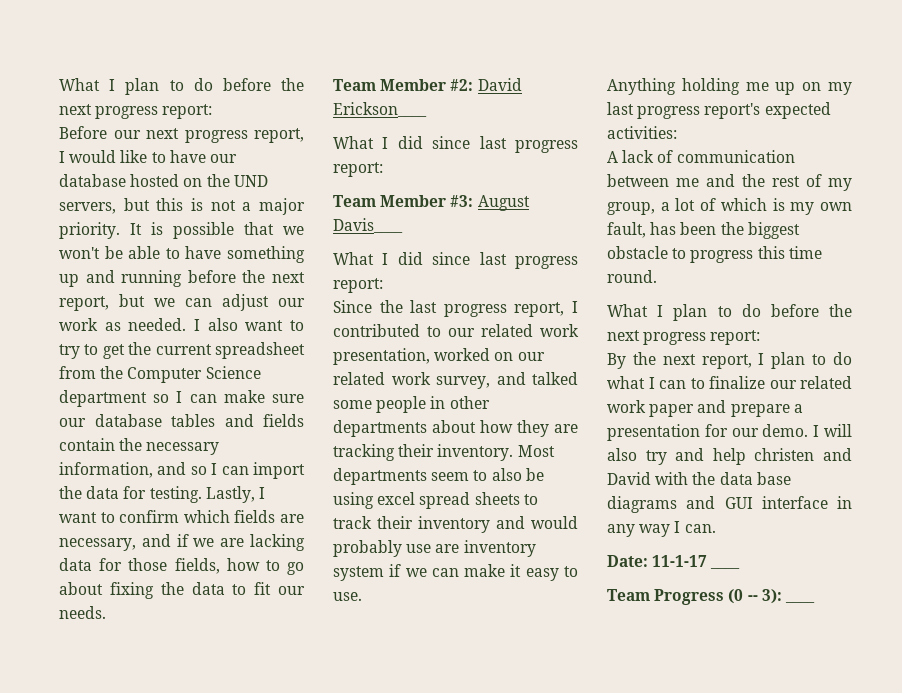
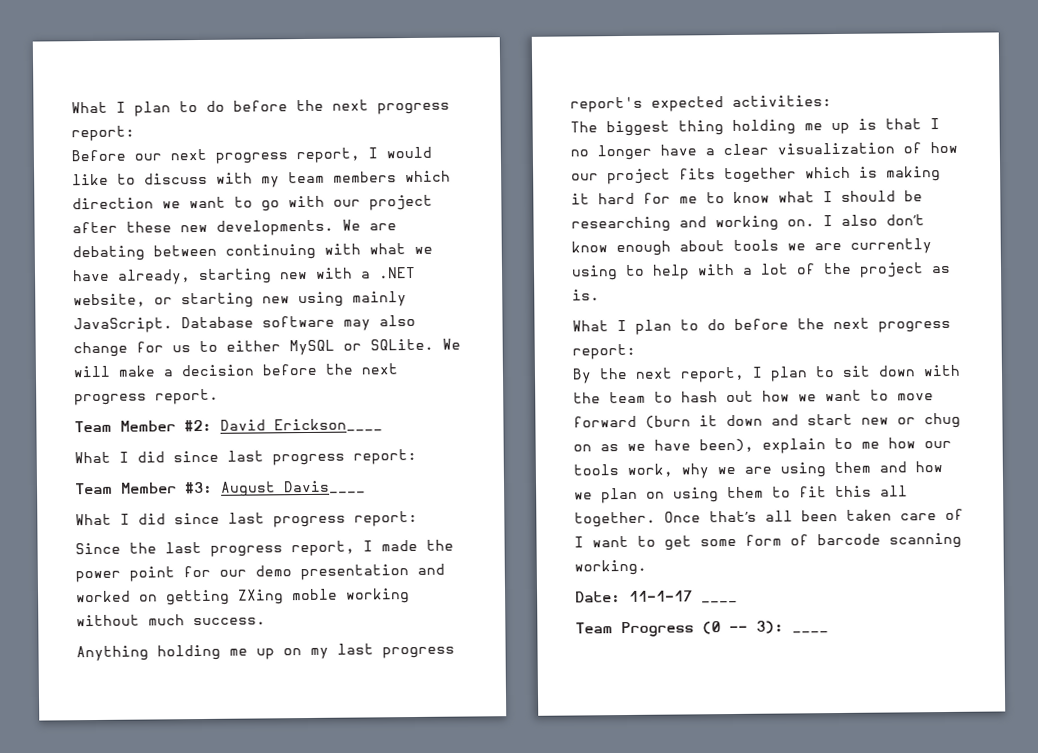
- Before our next progress report, I would like to have our database hosted on the UND servers, but this is not a major priority. It is possible that we won't be able to have something up and running before the next report, but we can adjust our work as needed. I also want to try to get the current spreadsheet from the Computer Science department so I can make sure our database tables and fields contain the necessary information, and so I can import the data for testing. Lastly, I want to confirm which fields are necessary, and if we are lacking data for those fields, how to go about fixing the data to fit our needs.
+ Before our next progress report, I would like to discuss with my team members which direction we want to go with our project after these new developments. We are debating between continuing with what we have already, starting new with a .NET website, or starting new using mainly JavaScript. Database software may also change for us to either MySQL or SQLite. We will make a decision before the next progress report.
- Since the last progress report, I contributed to our related work presentation, worked on our related work survey, and talked some people in other departments about how they are tracking their inventory. Most departments seem to also be using excel spread sheets to track their inventory and would probably use are inventory system if we can make it easy to use.
+ Since the last progress report, I made the power point for our demo presentation and worked on getting ZXing moble working without much success.
- A lack of communication between me and the rest of my group, a lot of which is my own fault, has been the biggest obstacle to progress this time round.
+ The biggest thing holding me up is that I no longer have a clear visualization of how our project fits together which is making it hard for me to know what I should be researching and working on. I also don’t know enough about tools we are currently using to help with a lot of the project as is.
- By the next report, I plan to do what I can to finalize our related work paper and prepare a presentation for our demo. I will also try and help christen and David with the data base diagrams and GUI interface in any way I can.
+ By the next report, I plan to sit down with the team to hash out how we want to move forward (burn it down and start new or chug on as we have been), explain to me how our tools work, why we are using them and how we plan on using them to fit this all together. Once that’s all been taken care of I want to get some form of barcode scanning working.

